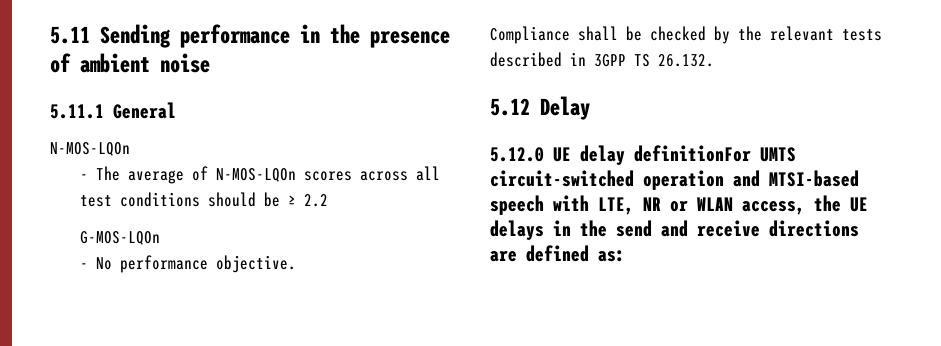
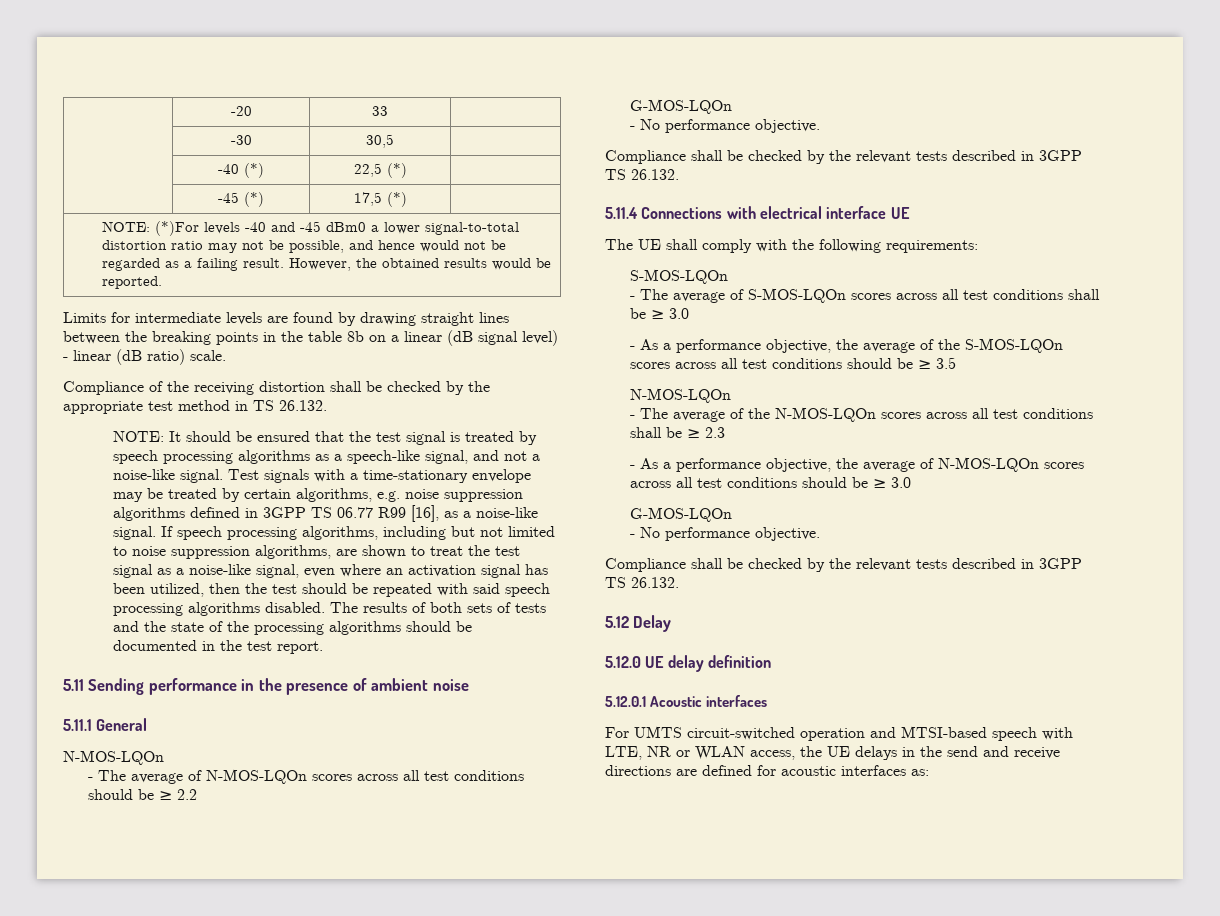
+ | -20 | 33 |
+ | -30 | 30,5 |
+ | -40 (*) | 22,5 (*) |
+ | -45 (*) | 17,5 (*) |
+ NOTE: (*)For levels -40 and -45 dBm0 a lower signal-to-total distortion ratio may not be possible, and hence would not be regarded as a failing result. However, the obtained results would be reported.
+ Limits for intermediate levels are found by drawing straight lines between the breaking points in the table 8b on a linear (dB signal level) - linear (dB ratio) scale.
+ Compliance of the receiving distortion shall be checked by the appropriate test method in TS 26.132.
+ NOTE: It should be ensured that the test signal is treated by speech processing algorithms as a speech-like signal, and not a noise-like signal. Test signals with a time-stationary envelope may be treated by certain algorithms, e.g. noise suppression algorithms defined in 3GPP TS 06.77 R99 [16], as a noise-like signal. If speech processing algorithms, including but not limited to noise suppression algorithms, are shown to treat the test signal as a noise-like signal, even where an activation signal has been utilized, then the test should be repeated with said speech processing algorithms disabled. The results of both sets of tests and the state of the processing algorithms should be documented in the test report.
+ 5.11.4 Connections with electrical interface UE
+ The UE shall comply with the following requirements:
+ S-MOS-LQOn
+ - The average of S-MOS-LQOn scores across all test conditions shall be ≥ 3.0
+ - As a performance objective, the average of the S-MOS-LQOn scores across all test conditions should be ≥ 3.5
+ N-MOS-LQOn
+ - The average of the N-MOS-LQOn scores across all test conditions shall be ≥ 2.3
+ - As a performance objective, the average of N-MOS-LQOn scores across all test conditions should be ≥ 3.0
+ G-MOS-LQOn
+ - No performance objective.
+ Compliance shall be checked by the relevant tests described in 3GPP TS 26.132.
- 5.12.0 UE delay definitionFor UMTS circuit-switched operation and MTSI-based speech with LTE, NR or WLAN access, the UE delays in the send and receive directions are defined as:
+ 5.12.0 UE delay definition
+ 5.12.0.1 Acoustic interfaces
+ For UMTS circuit-switched operation and MTSI-based speech with LTE, NR or WLAN access, the UE delays in the send and receive directions are defined for acoustic interfaces as:

